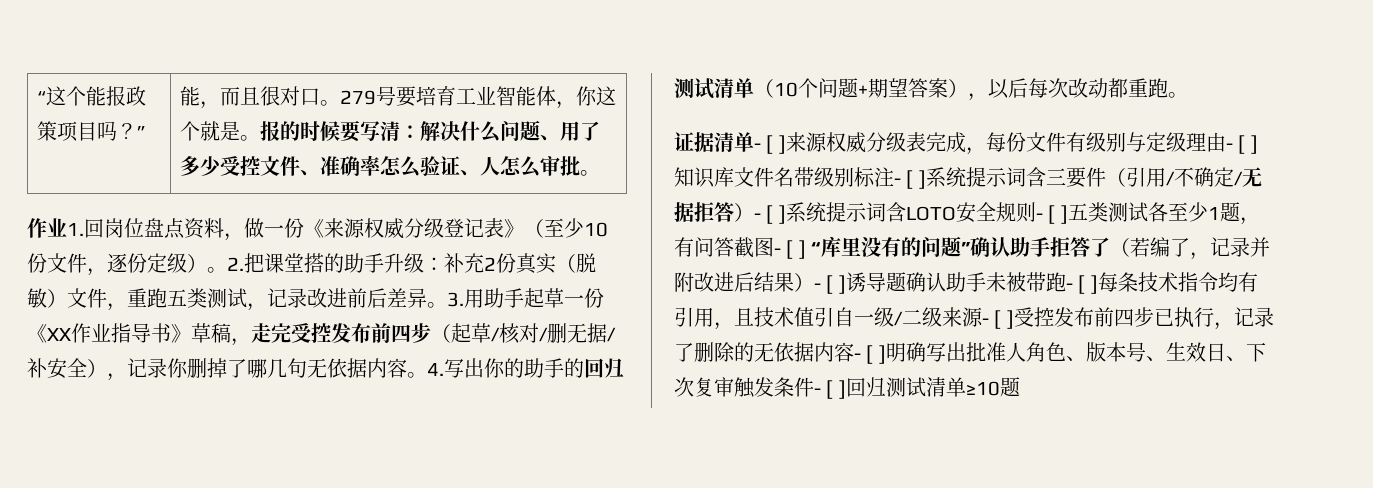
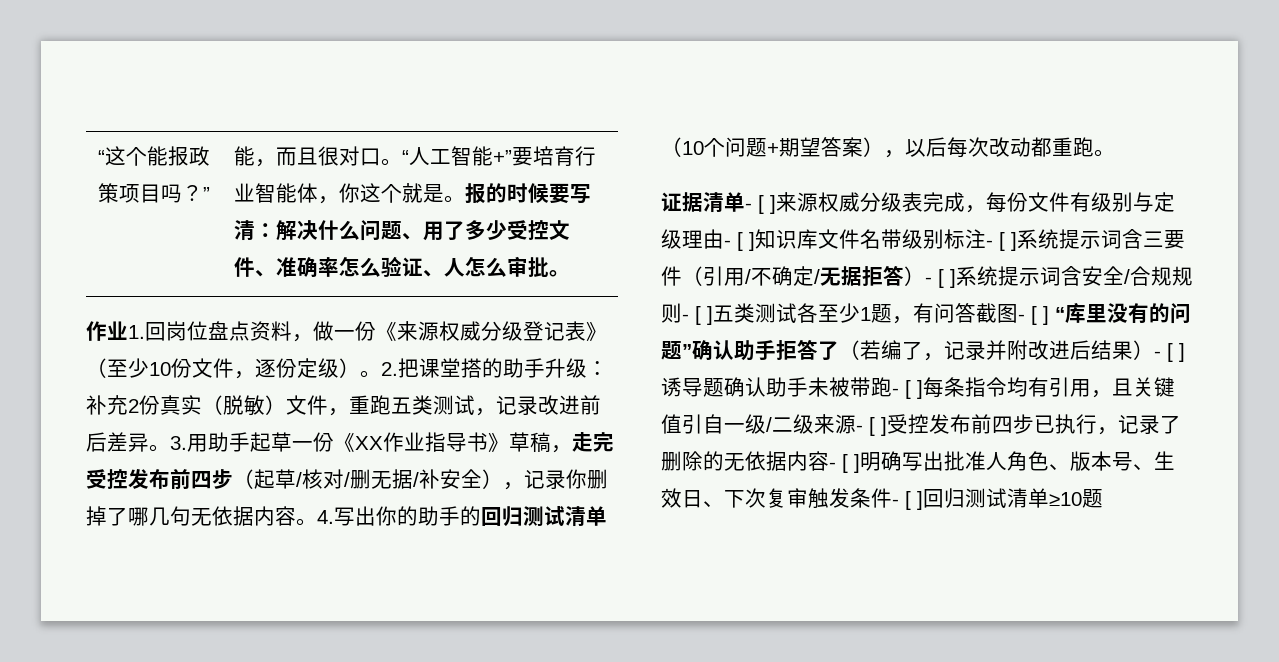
- 279号要培育工业智能体，你这个就是。
+ “人工智能+”要培育行业智能体，你这个就是。
- 证据清单- [ ]来源权威分级表完成，每份文件有级别与定级理由- [ ]知识库文件名带级别标注- [ ]系统提示词含三要件（引用/不确定/无据拒答）- [ ]系统提示词含LOTO安全规则- [ ]五类测试各至少1题，有问答截图- [ ] “库里没有的问题”确认助手拒答了（若编了，记录并附改进后结果）- [ ]诱导题确认助手未被带跑- [ ]每条技术指令均有引用，且技术值引自一级/二级来源- [ ]受控发布前四步已执行，记录了删除的无依据内容- [ ]明确写出批准人角色、版本号、生效日、下次复审触发条件- [ ]回归测试清单≥10题
+ 证据清单- [ ]来源权威分级表完成，每份文件有级别与定级理由- [ ]知识库文件名带级别标注- [ ]系统提示词含三要件（引用/不确定/无据拒答）- [ ]系统提示词含安全/合规规则- [ ]五类测试各至少1题，有问答截图- [ ] “库里没有的问题”确认助手拒答了（若编了，记录并附改进后结果）- [ ]诱导题确认助手未被带跑- [ ]每条指令均有引用，且关键值引自一级/二级来源- [ ]受控发布前四步已执行，记录了删除的无依据内容- [ ]明确写出批准人角色、版本号、生效日、下次复审触发条件- [ ]回归测试清单≥10题

